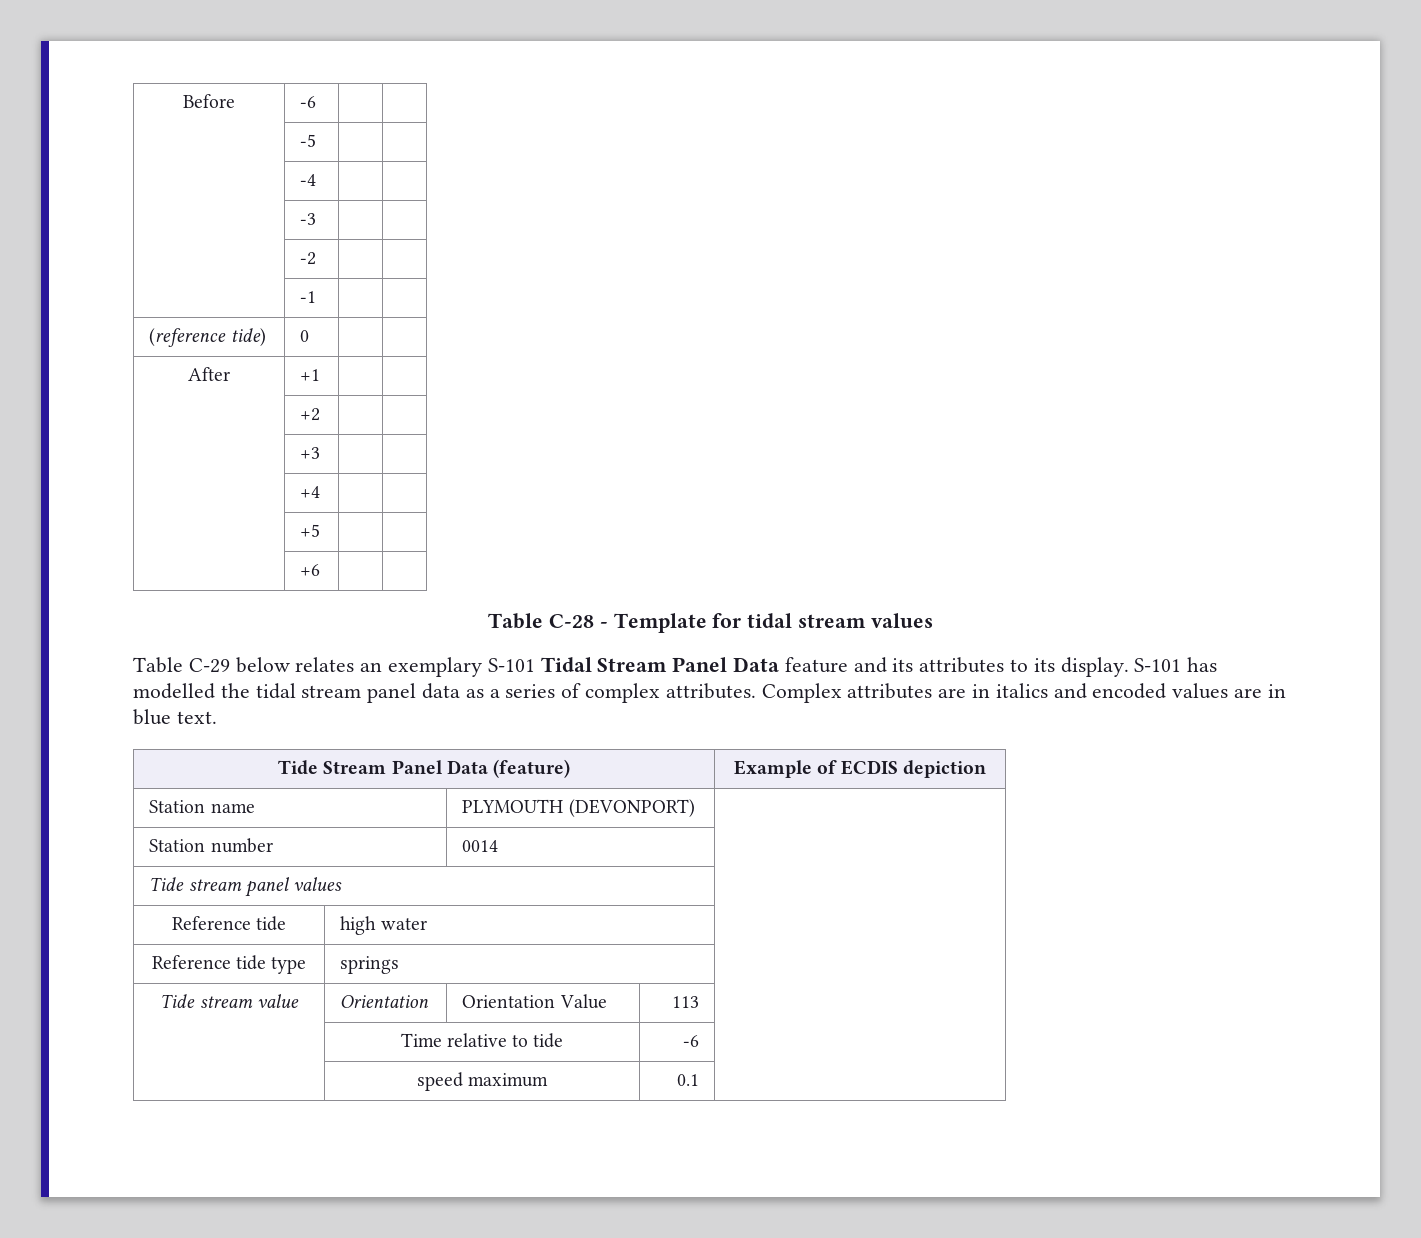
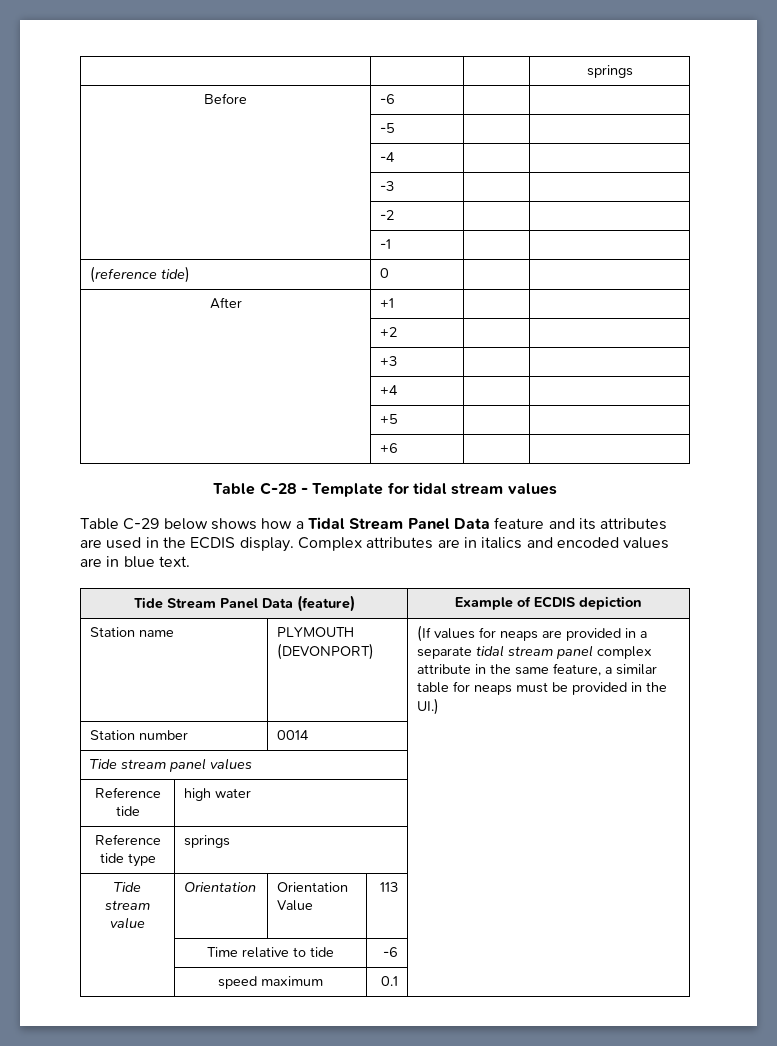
+ | | | springs
- Table C-29 below relates an exemplary S-101 Tidal Stream Panel Data feature and its attributes to its display. S-101 has modelled the tidal stream panel data as a series of complex attributes.
+ Table C-29 below shows how a Tidal Stream Panel Data feature and its attributes are used in the ECDIS display.
- Station name | PLYMOUTH (DEVONPORT) |
+ Station name | PLYMOUTH (DEVONPORT) | (If values for neaps are provided in a separate tidal stream panel complex attribute in the same feature, a similar table for neaps must be provided in the UI.)

